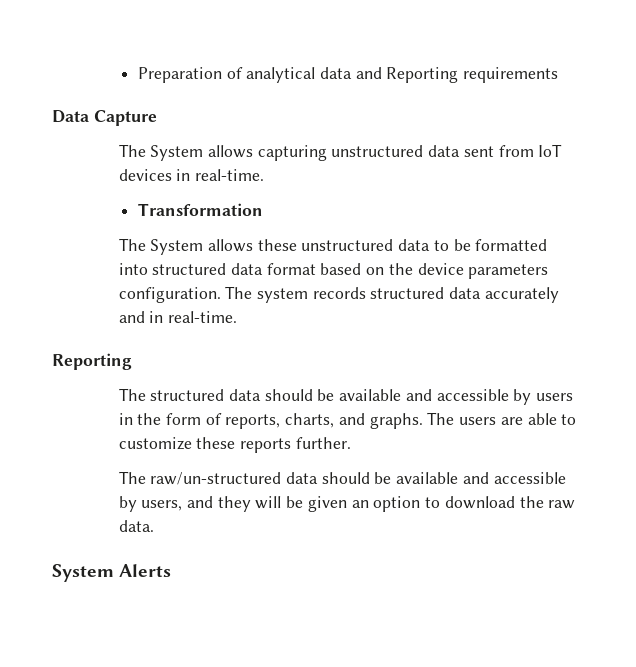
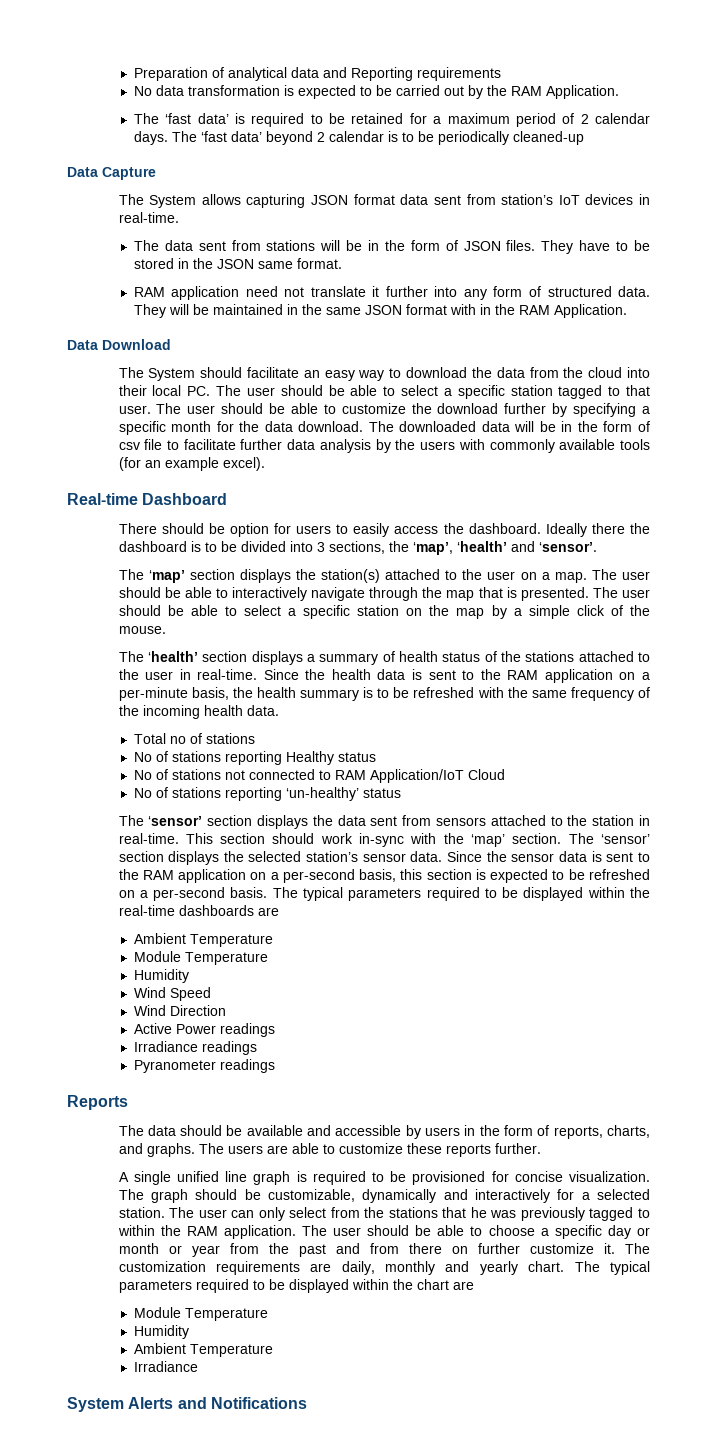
+ No data transformation is expected to be carried out by the RAM Application.
+ The ‘fast data’ is required to be retained for a maximum period of 2 calendar days. The ‘fast data’ beyond 2 calendar is to be periodically cleaned-up
- The System allows capturing unstructured data sent from IoT devices in real-time.
+ The System allows capturing JSON format data sent from station’s IoT devices in real-time.
- Transformation
- The System allows these unstructured data to be formatted into structured data format based on the device parameters configuration. The system records structured data accurately and in real-time.
- Reporting
- The structured data should be available and accessible by users in the form of reports, charts, and graphs.
+ The data sent from stations will be in the form of JSON files. They have to be stored in the JSON same format.
+ RAM application need not translate it further into any form of structured data. They will be maintained in the same JSON format with in the RAM Application.
+ Data Download
+ The System should facilitate an easy way to download the data from the cloud into their local PC. The user should be able to select a specific station tagged to that user. The user should be able to customize the download further by specifying a specific month for the data download. The downloaded data will be in the form of csv file to facilitate further data analysis by the users with commonly available tools (for an example excel).
+ Real-time Dashboard
+ There should be option for users to easily access the dashboard. Ideally there the dashboard is to be divided into 3 sections, the ‘map’, ‘health’ and ‘sensor’.
+ The ‘map’ section displays the station(s) attached to the user on a map. The user should be able to interactively navigate through the map that is presented. The user should be able to select a specific station on the map by a simple click of the mouse.
+ The ‘health’ section displays a summary of health status of the stations attached to the user in real-time. Since the health data is sent to the RAM application on a per-minute basis, the health summary is to be refreshed with the same frequency of the incoming health data.
+ Total no of stations
+ No of stations reporting Healthy status
+ No of stations not connected to RAM Application/IoT Cloud
+ No of stations reporting ‘un-healthy’ status
+ The ‘sensor’ section displays the data sent from sensors attached to the station in real-time. This section should work in-sync with the ‘map’ section. The ‘sensor’ section displays the selected station’s sensor data. Since the sensor data is sent to the RAM application on a per-second basis, this section is expected to be refreshed on a per-second basis. The typical parameters required to be displayed within the real-time dashboards are
+ Ambient Temperature
+ Module Temperature
+ Humidity
+ Wind Speed
+ Wind Direction
+ Active Power readings
+ Irradiance readings
+ Pyranometer readings
+ Reports
+ The data should be available and accessible by users in the form of reports, charts, and graphs.
- The raw/un-structured data should be available and accessible by users, and they will be given an option to download the raw data.
+ A single unified line graph is required to be provisioned for concise visualization. The graph should be customizable, dynamically and interactively for a selected station. The user can only select from the stations that he was previously tagged to within the RAM application. The user should be able to choose a specific day or month or year from the past and from there on further customize it. The customization requirements are daily, monthly and yearly chart. The typical parameters required to be displayed within the chart are
+ Module Temperature
+ Humidity
+ Ambient Temperature
+ Irradiance
- System Alerts
+ System Alerts and Notifications

